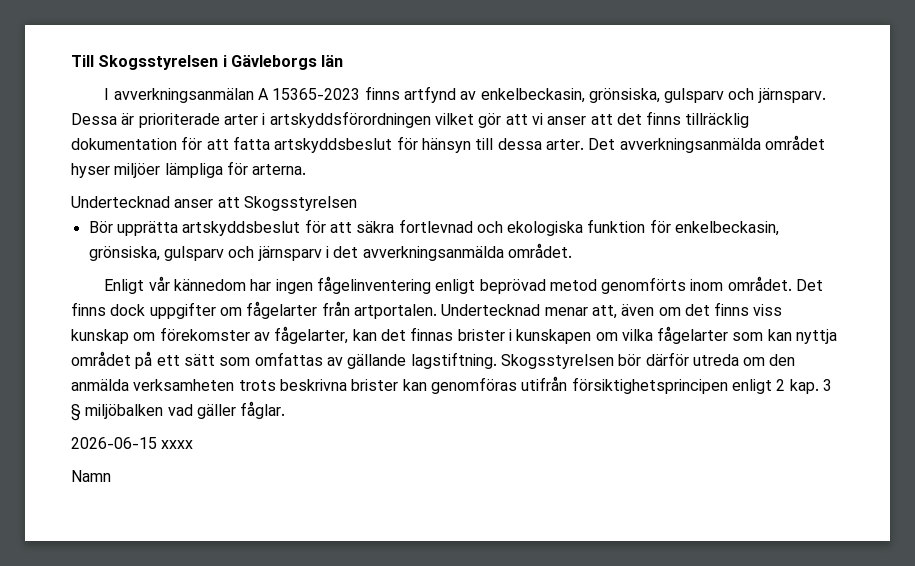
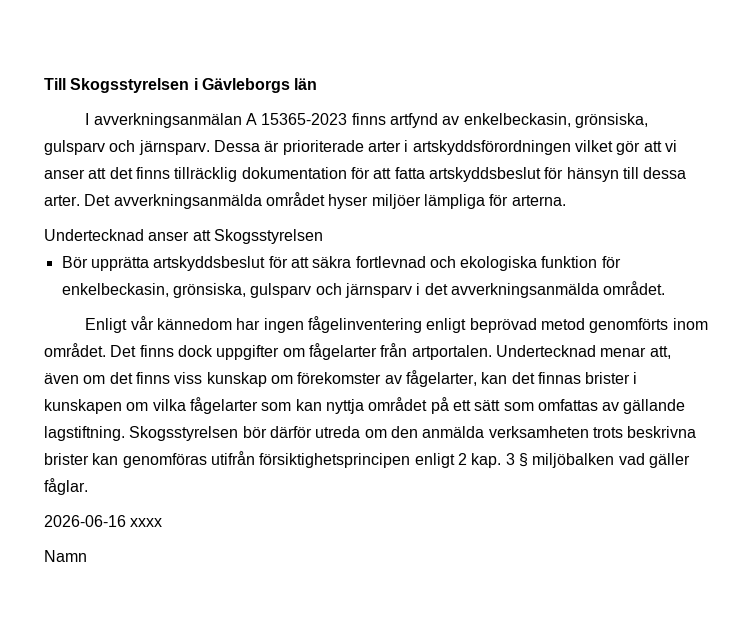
- 2026-06-15 xxxx
+ 2026-06-16 xxxx

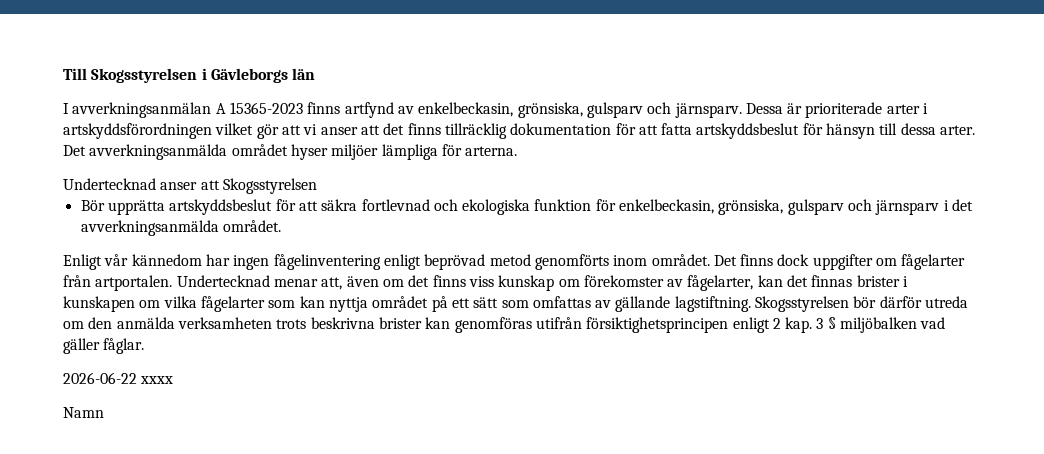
- 2026-06-16 xxxx
+ 2026-06-22 xxxx

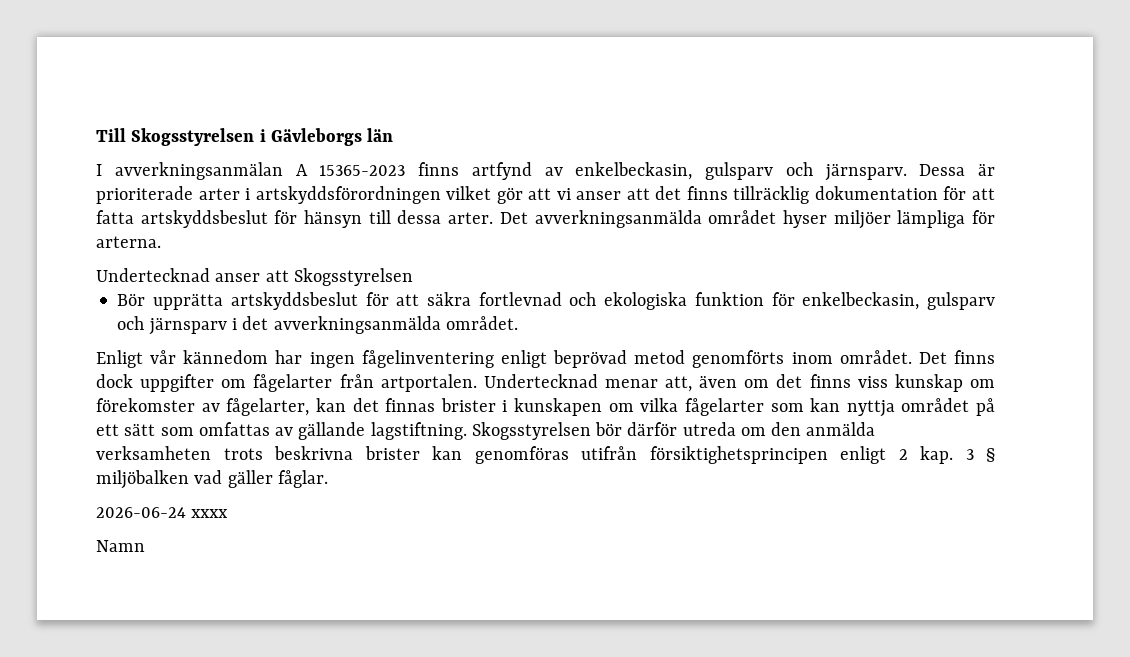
- I avverkningsanmälan A 15365-2023 finns artfynd av enkelbeckasin, grönsiska, gulsparv och järnsparv.
+ I avverkningsanmälan A 15365-2023 finns artfynd av enkelbeckasin, gulsparv och järnsparv.
- Bör upprätta artskyddsbeslut för att säkra fortlevnad och ekologiska funktion för enkelbeckasin, grönsiska, gulsparv och järnsparv i det avverkningsanmälda området.
+ Bör upprätta artskyddsbeslut för att säkra fortlevnad och ekologiska funktion för enkelbeckasin, gulsparv och järnsparv i det avverkningsanmälda området.
- 2026-06-22 xxxx
+ 2026-06-24 xxxx

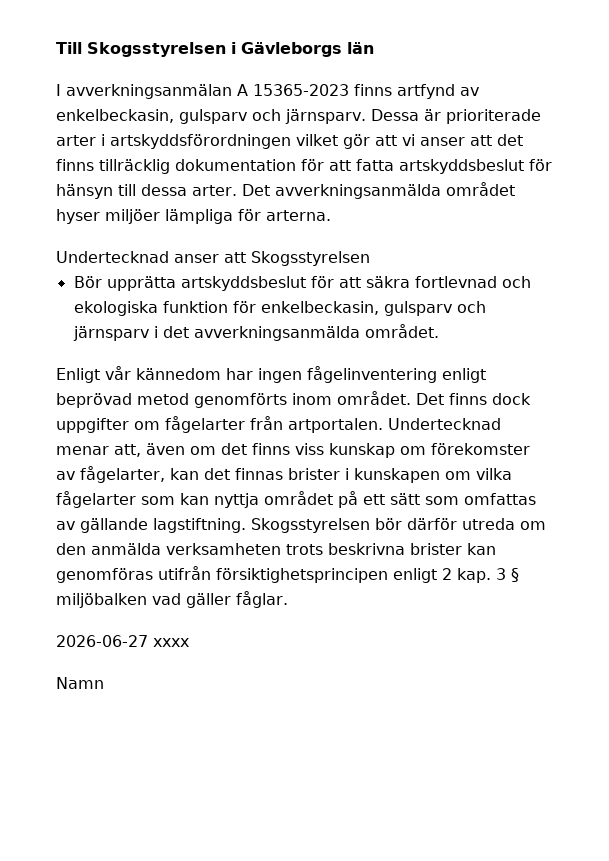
- 2026-06-24 xxxx
+ 2026-06-27 xxxx

